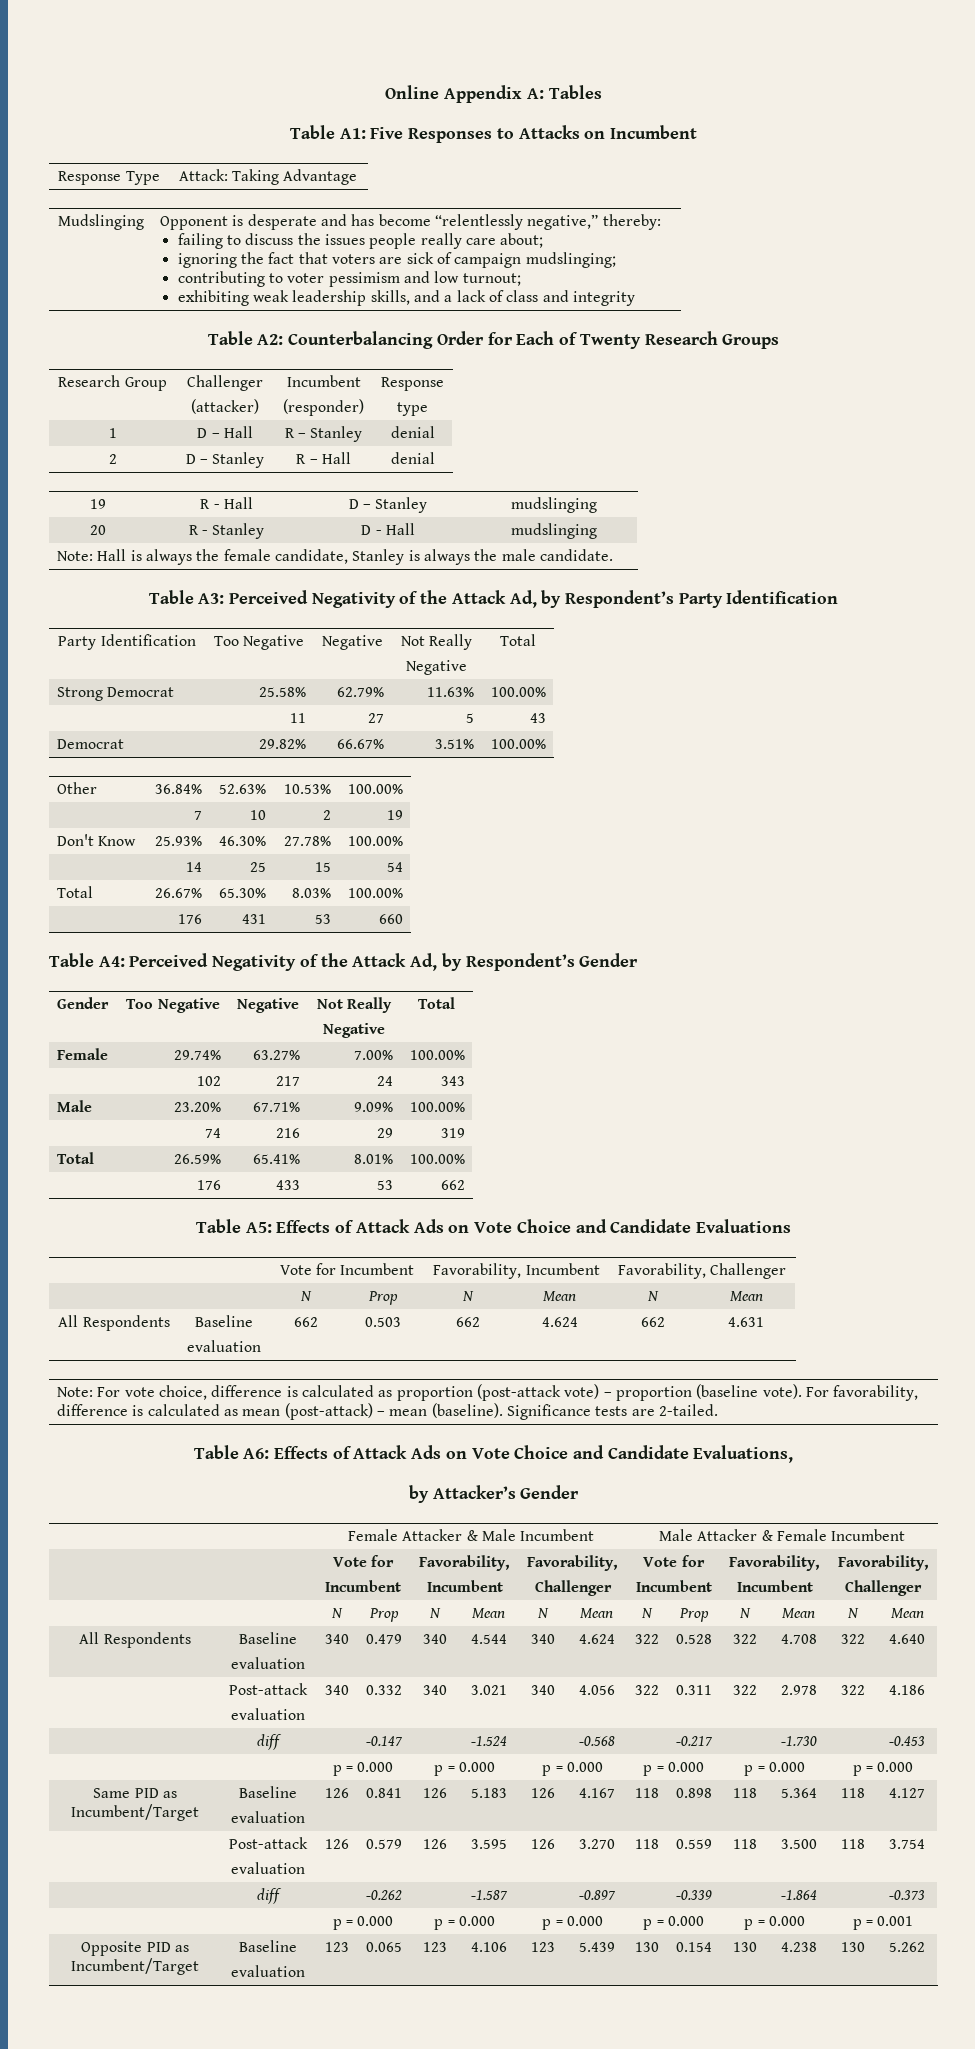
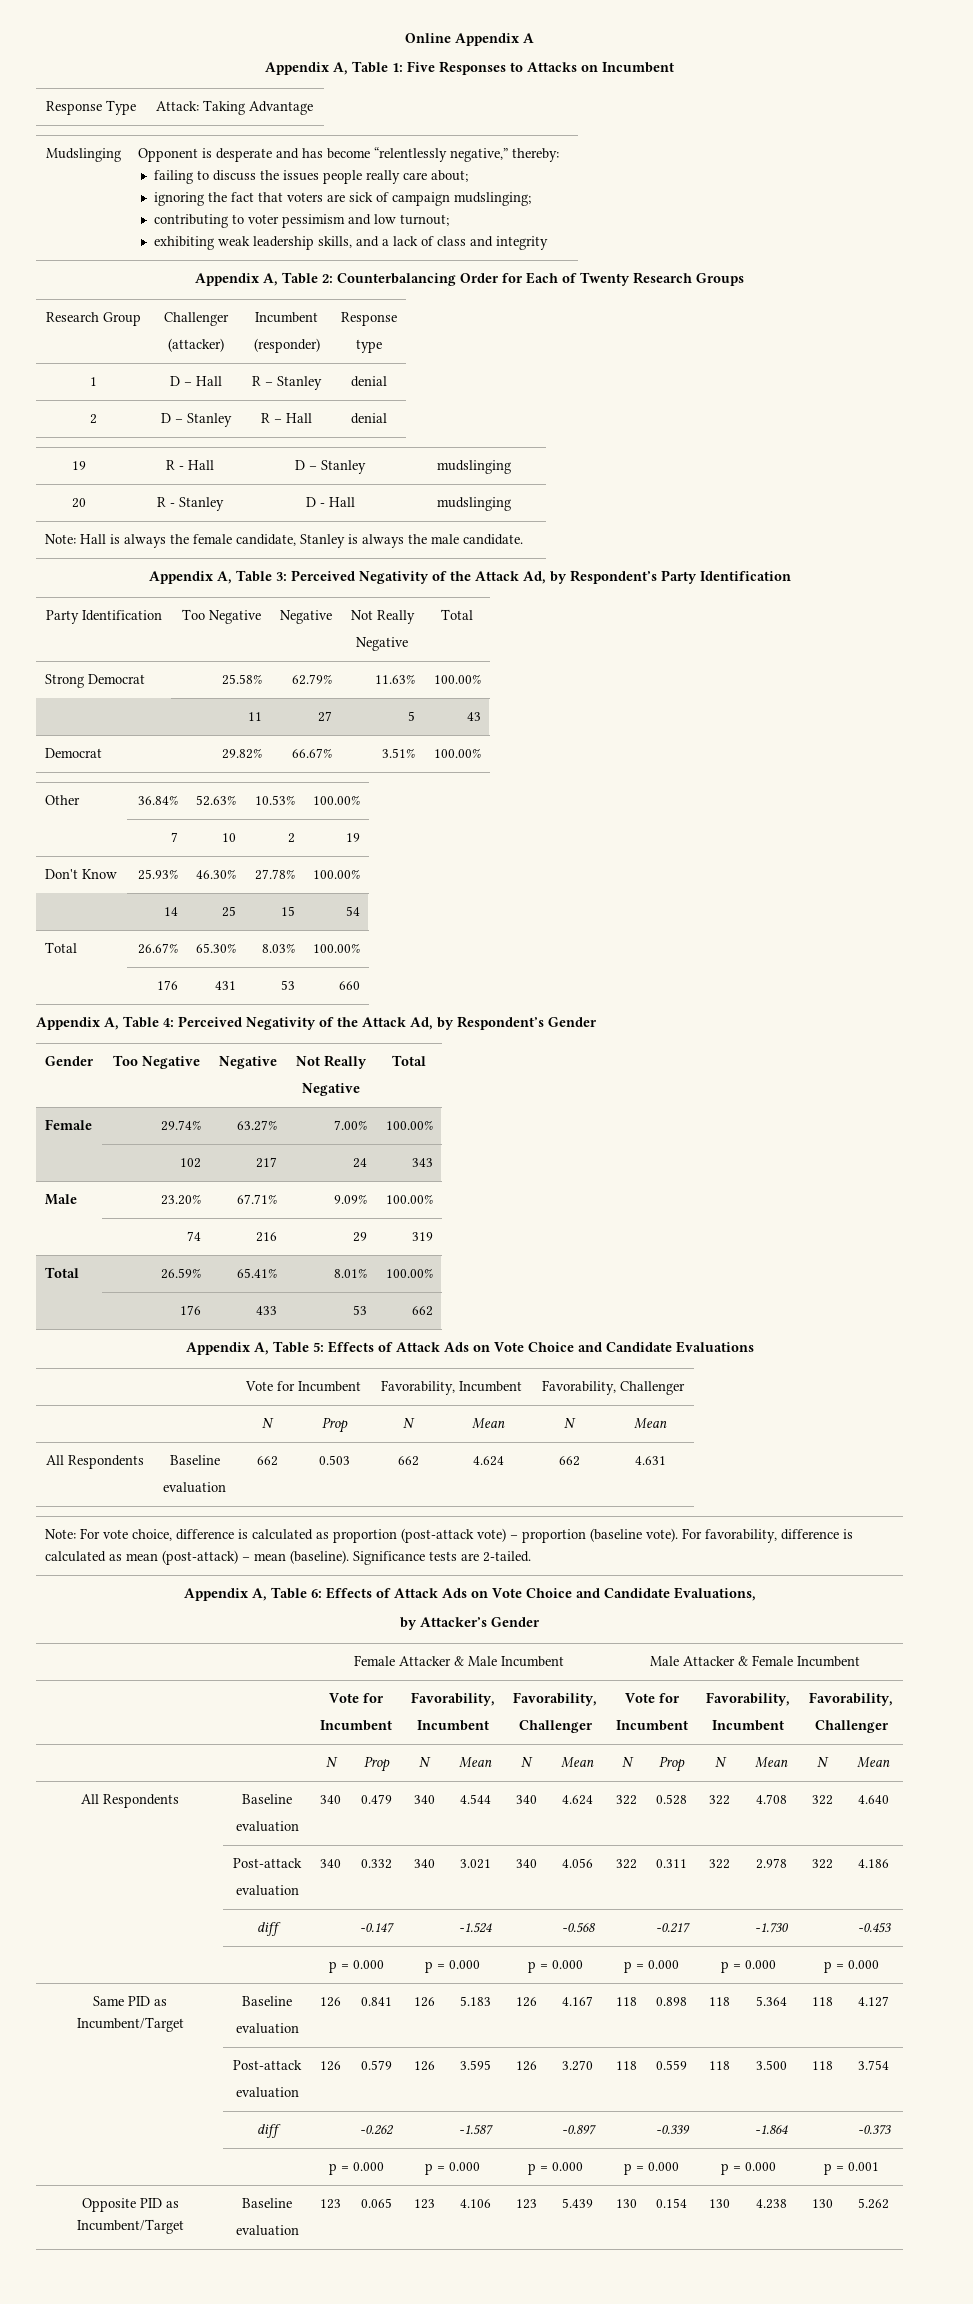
- Online Appendix A: Tables
- Table A1: Five Responses to Attacks on Incumbent
+ Online Appendix A
+ Appendix A, Table 1: Five Responses to Attacks on Incumbent
- Table A2: Counterbalancing Order for Each of Twenty Research Groups
+ Appendix A, Table 2: Counterbalancing Order for Each of Twenty Research Groups
- Table A3: Perceived Negativity of the Attack Ad, by Respondent’s Party Identification
+ Appendix A, Table 3: Perceived Negativity of the Attack Ad, by Respondent’s Party Identification
- Table A4: Perceived Negativity of the Attack Ad, by Respondent’s Gender
+ Appendix A, Table 4: Perceived Negativity of the Attack Ad, by Respondent’s Gender
- Table A5: Effects of Attack Ads on Vote Choice and Candidate Evaluations
+ Appendix A, Table 5: Effects of Attack Ads on Vote Choice and Candidate Evaluations
- Table A6: Effects of Attack Ads on Vote Choice and Candidate Evaluations,
+ Appendix A, Table 6: Effects of Attack Ads on Vote Choice and Candidate Evaluations,

